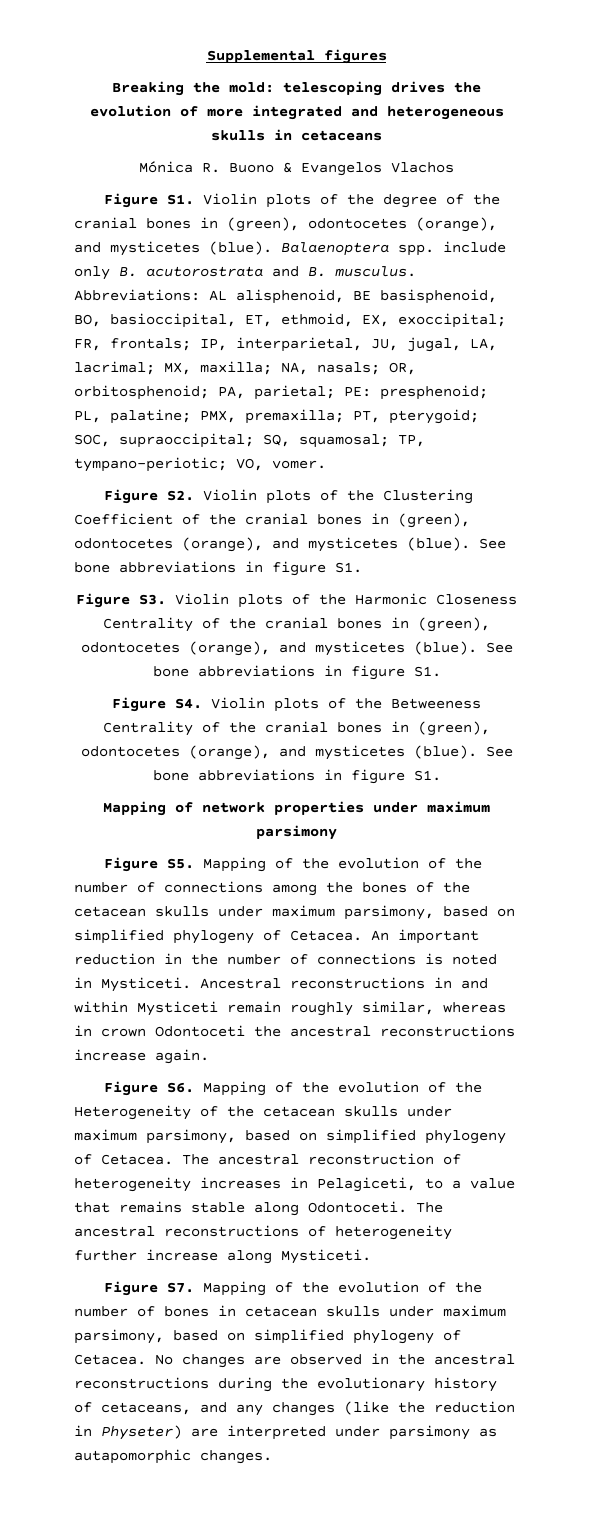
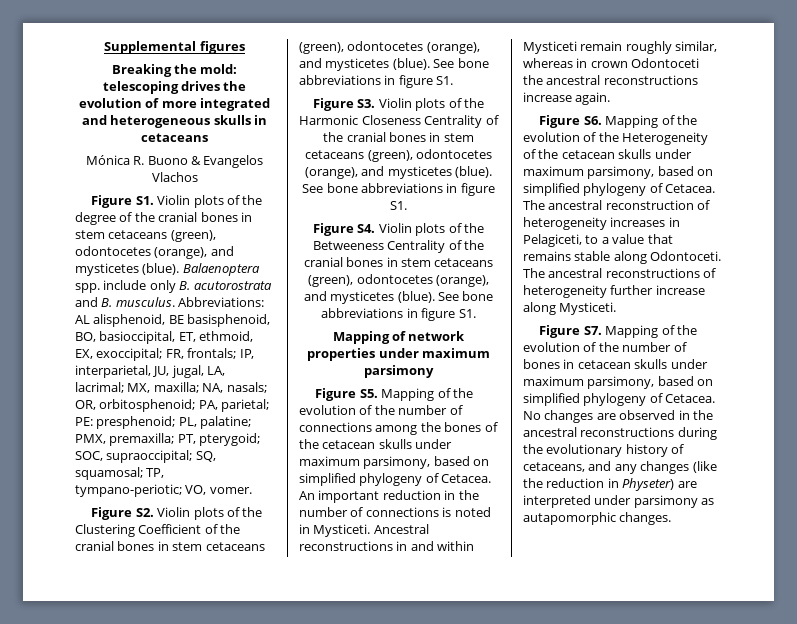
- Figure S1. Violin plots of the degree of the cranial bones in (green), odontocetes (orange), and mysticetes (blue).
+ Figure S1. Violin plots of the degree of the cranial bones in stem cetaceans (green), odontocetes (orange), and mysticetes (blue).
- Figure S2. Violin plots of the Clustering Coefficient of the cranial bones in (green), odontocetes (orange), and mysticetes (blue).
+ Figure S2. Violin plots of the Clustering Coefficient of the cranial bones in stem cetaceans (green), odontocetes (orange), and mysticetes (blue).
- Figure S3. Violin plots of the Harmonic Closeness Centrality of the cranial bones in (green), odontocetes (orange), and mysticetes (blue).
+ Figure S3. Violin plots of the Harmonic Closeness Centrality of the cranial bones in stem cetaceans (green), odontocetes (orange), and mysticetes (blue).
- Figure S4. Violin plots of the Betweeness Centrality of the cranial bones in (green), odontocetes (orange), and mysticetes (blue).
+ Figure S4. Violin plots of the Betweeness Centrality of the cranial bones in stem cetaceans (green), odontocetes (orange), and mysticetes (blue).

